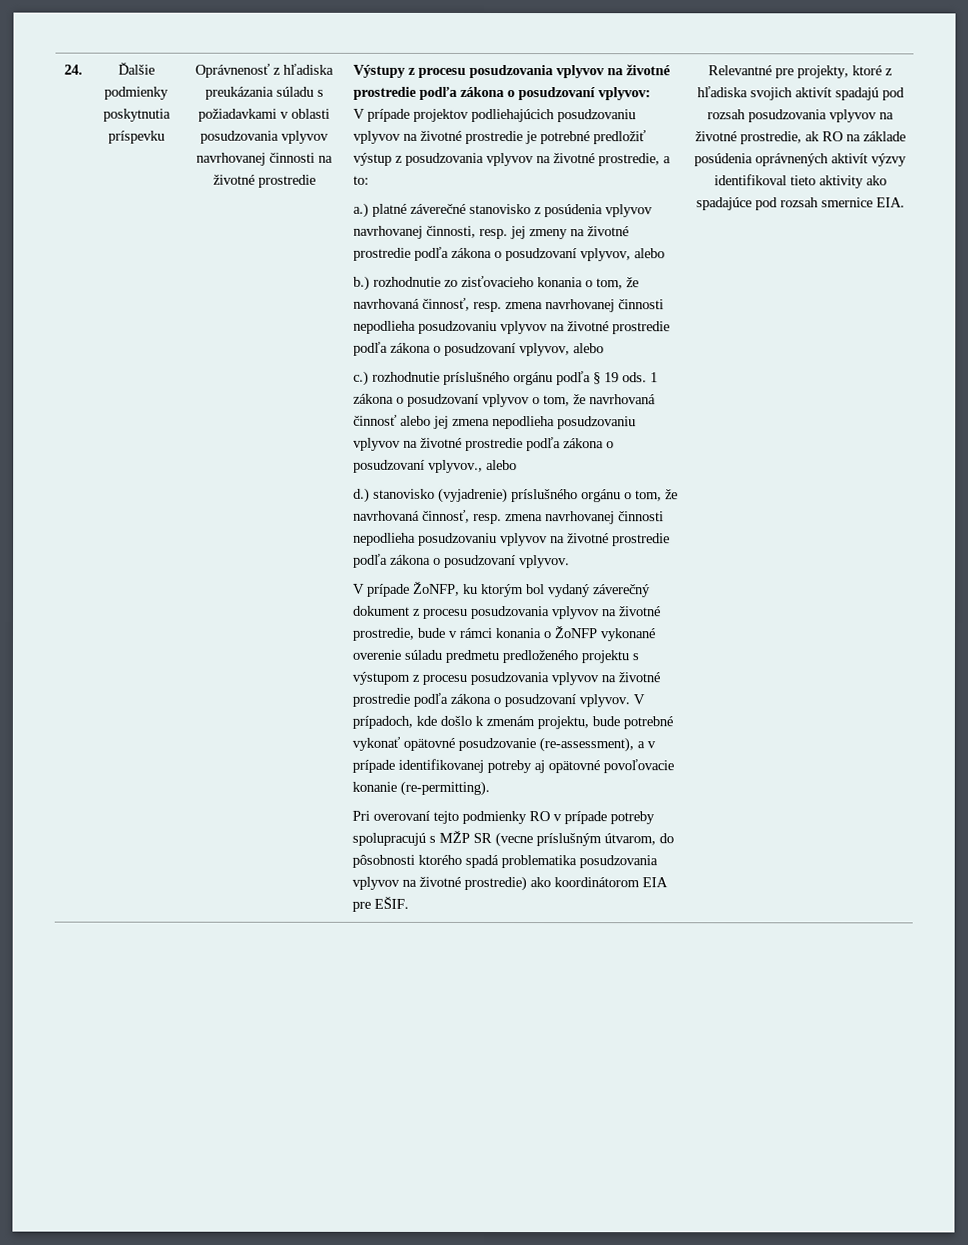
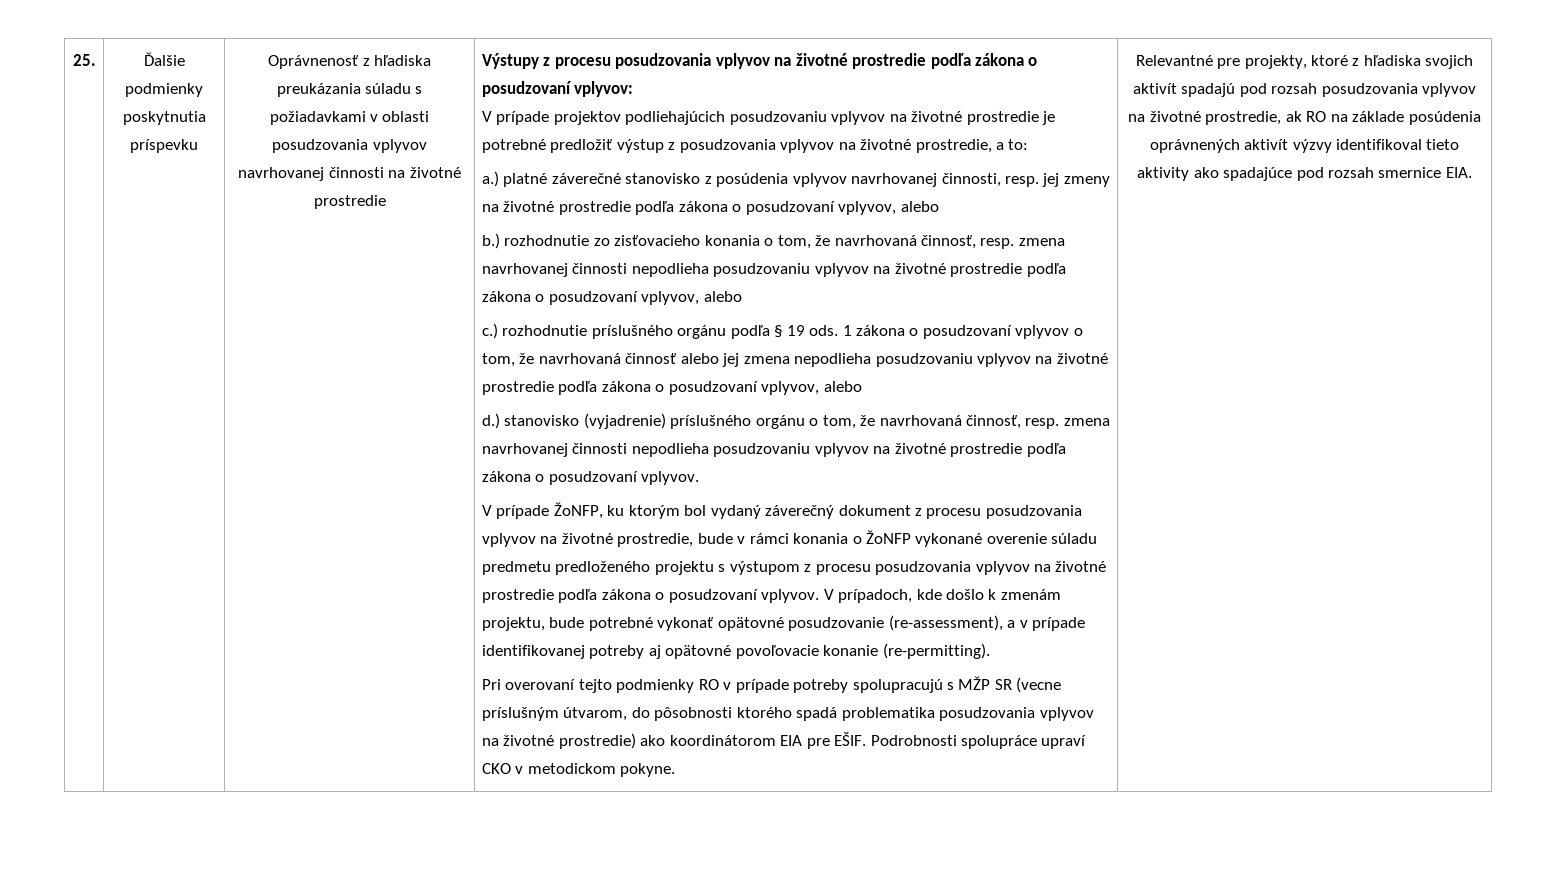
- 24.
+ 25.
- 1 zákona o posudzovaní vplyvov o tom, že navrhovaná činnosť alebo jej zmena nepodlieha posudzovaniu vplyvov na životné prostredie podľa zákona o posudzovaní vplyvov., alebo
+ 1 zákona o posudzovaní vplyvov o tom, že navrhovaná činnosť alebo jej zmena nepodlieha posudzovaniu vplyvov na životné prostredie podľa zákona o posudzovaní vplyvov, alebo
+ Podrobnosti spolupráce upraví CKO v metodickom pokyne.

